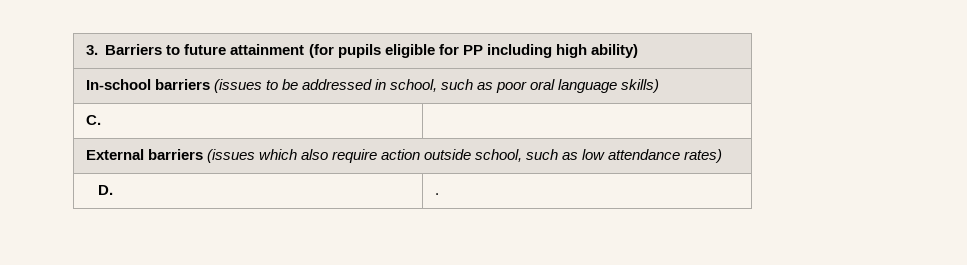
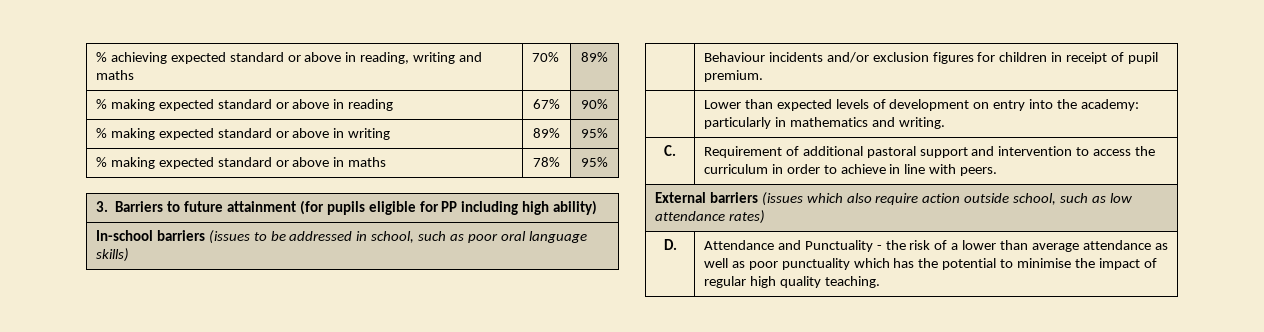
+ % achieving expected standard or above in reading, writing and maths | 70% | 89%
+ % making expected standard or above in reading | 67% | 90%
+ % making expected standard or above in writing | 89% | 95%
+ % making expected standard or above in maths | 78% | 95%
- C. |
+ | Behaviour incidents and/or exclusion figures for children in receipt of pupil premium.
+ | Lower than expected levels of development on entry into the academy: particularly in mathematics and writing.
+ C. | Requirement of additional pastoral support and intervention to access the curriculum in order to achieve in line with peers.
- D. | .
+ D. | Attendance and Punctuality - the risk of a lower than average attendance as well as poor punctuality which has the potential to minimise the impact of regular high quality teaching.

